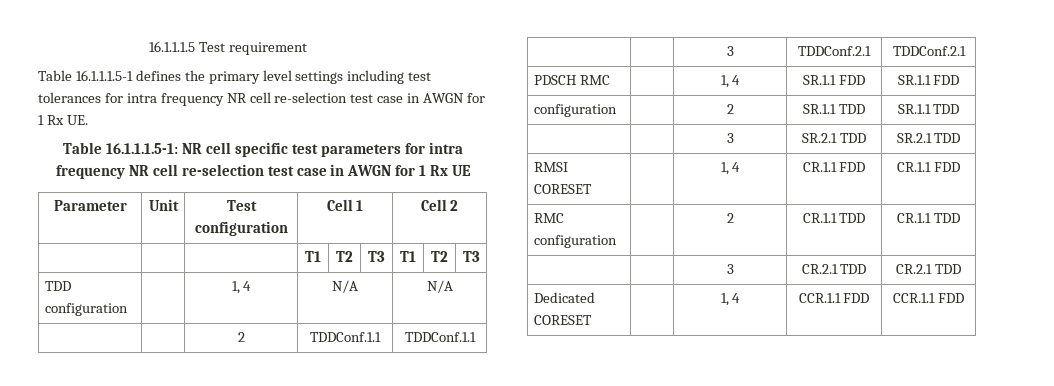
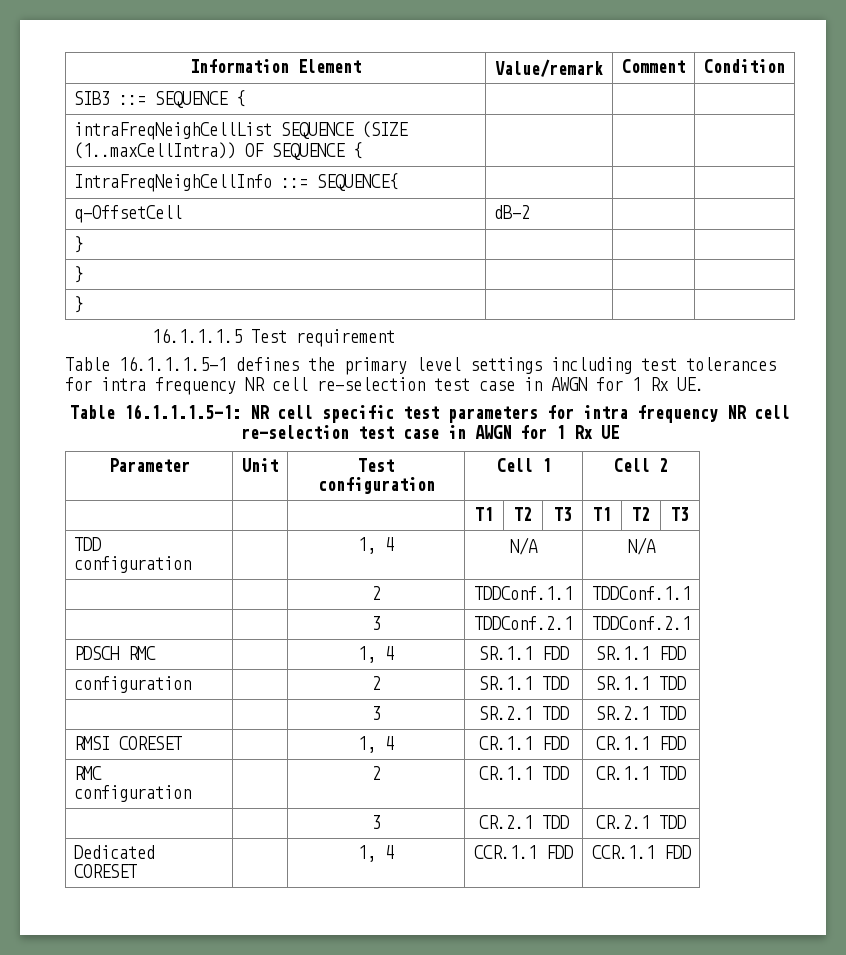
+ Information Element | Value/remark | Comment | Condition
+ SIB3 ::= SEQUENCE { | | |
+ intraFreqNeighCellList SEQUENCE (SIZE (1..maxCellIntra)) OF SEQUENCE { | | |
+ IntraFreqNeighCellInfo ::= SEQUENCE{ | | |
+ q-OffsetCell | dB-2 | |
+ } | | |
+ } | | |
+ } | | |

